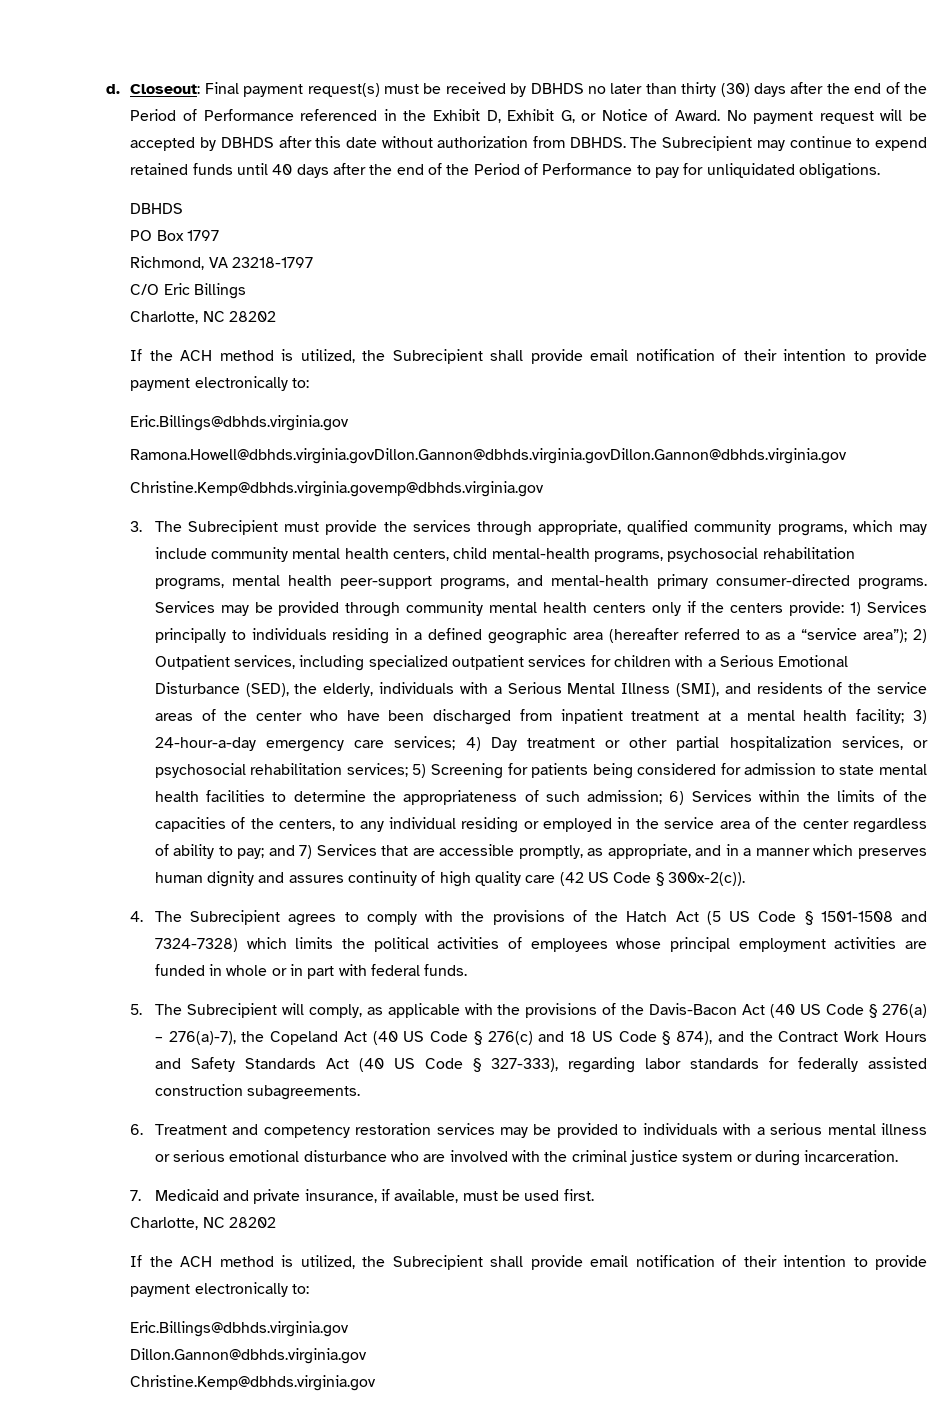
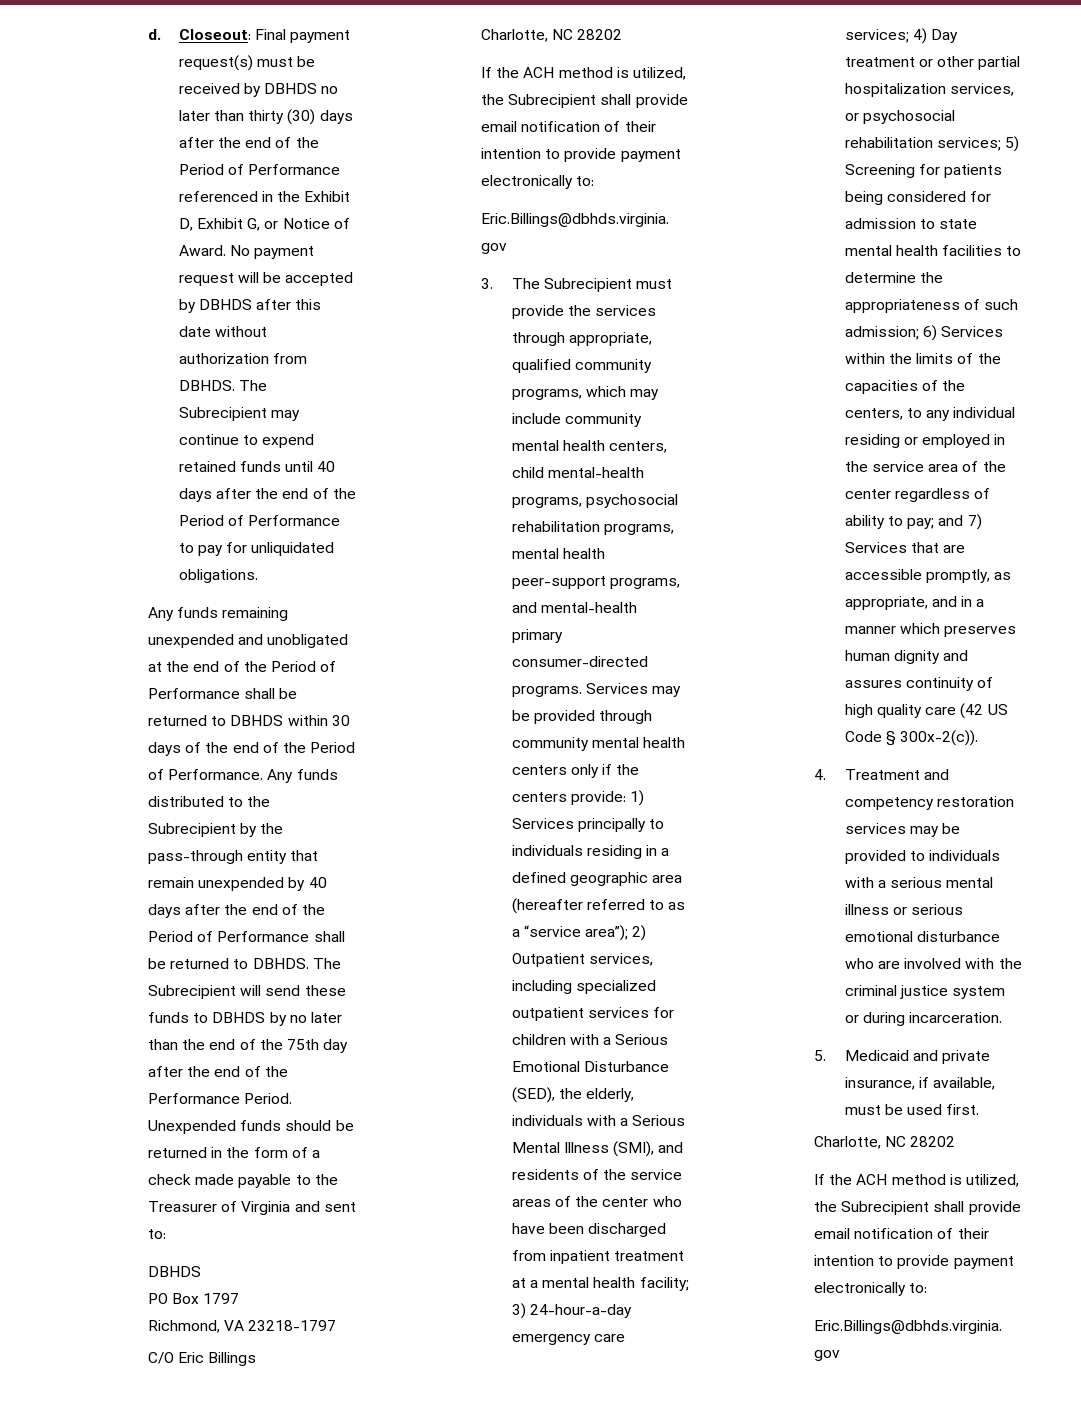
+ Any funds remaining unexpended and unobligated at the end of the Period of Performance shall be returned to DBHDS within 30 days of the end of the Period of Performance. Any funds distributed to the Subrecipient by the pass-through entity that remain unexpended by 40 days after the end of the Period of Performance shall be returned to DBHDS. The Subrecipient will send these funds to DBHDS by no later than the end of the 75th day after the end of the Performance Period. Unexpended funds should be returned in the form of a check made payable to the Treasurer of Virginia and sent to:
- Ramona.Howell@dbhds.virginia.govDillon.Gannon@dbhds.virginia.govDillon.Gannon@dbhds.virginia.gov
- Christine.Kemp@dbhds.virginia.govemp@dbhds.virginia.gov
- 4. The Subrecipient agrees to comply with the provisions of the Hatch Act (5 US Code § 1501-1508 and 7324-7328) which limits the political activities of employees whose principal employment activities are funded in whole or in part with federal funds.
- 5. The Subrecipient will comply, as applicable with the provisions of the Davis-Bacon Act (40 US Code § 276(a) – 276(a)-7), the Copeland Act (40 US Code § 276(c) and 18 US Code § 874), and the Contract Work Hours and Safety Standards Act (40 US Code § 327-333), regarding labor standards for federally assisted construction subagreements.
- 6. Treatment and competency restoration services may be provided to individuals with a serious mental illness or serious emotional disturbance who are involved with the criminal justice system or during incarceration.
+ 4. Treatment and competency restoration services may be provided to individuals with a serious mental illness or serious emotional disturbance who are involved with the criminal justice system or during incarceration.
- 7. Medicaid and private insurance, if available, must be used first.
+ 5. Medicaid and private insurance, if available, must be used first.
- Dillon.Gannon@dbhds.virginia.gov
- Christine.Kemp@dbhds.virginia.gov

